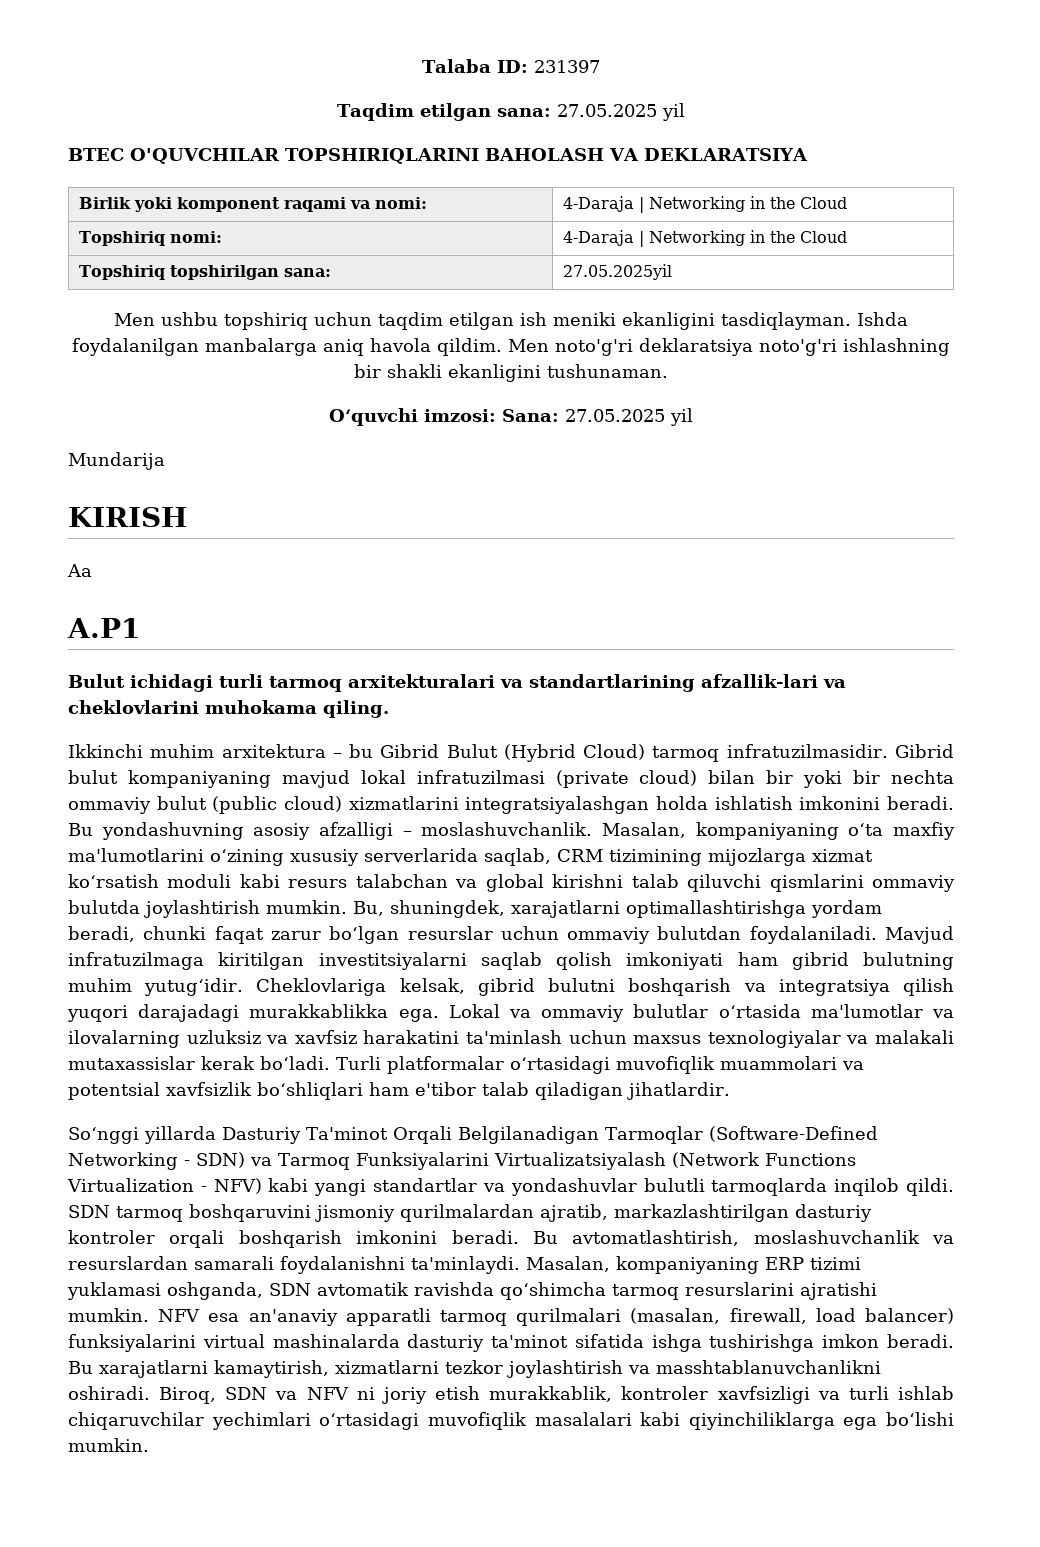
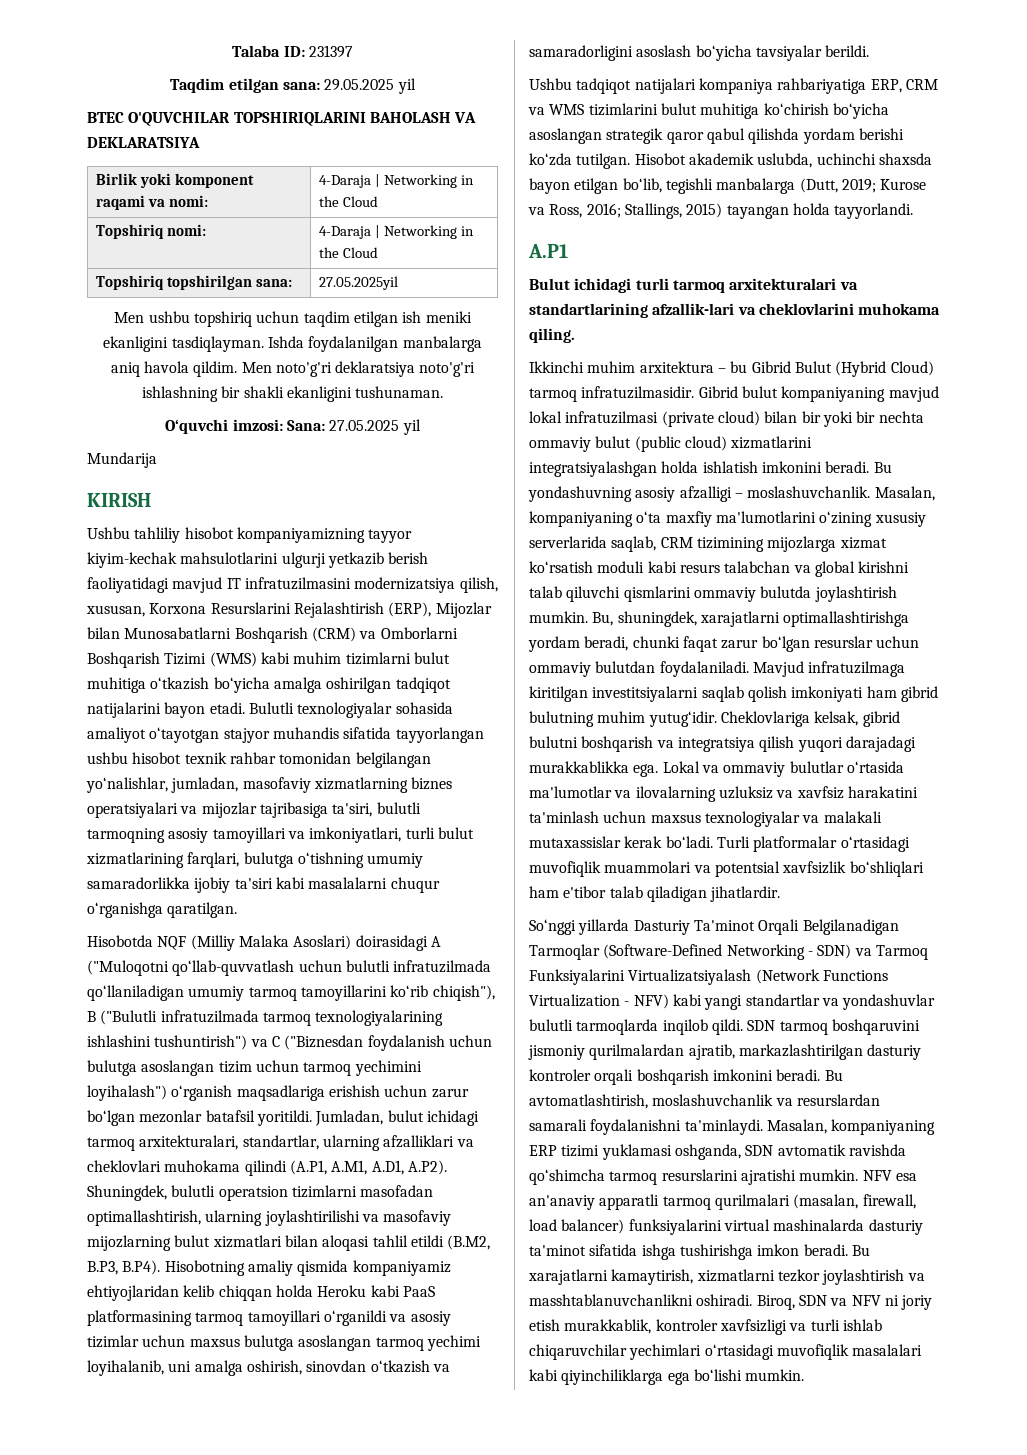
- Taqdim etilgan sana: 27.05.2025 yil
+ Taqdim etilgan sana: 29.05.2025 yil
- Aa
+ Ushbu tahliliy hisobot kompaniyamizning tayyor kiyim-kechak mahsulotlarini ulgurji yetkazib berish faoliyatidagi mavjud IT infratuzilmasini modernizatsiya qilish, xususan, Korxona Resurslarini Rejalashtirish (ERP), Mijozlar bilan Munosabatlarni Boshqarish (CRM) va Omborlarni Boshqarish Tizimi (WMS) kabi muhim tizimlarni bulut muhitiga o‘tkazish bo‘yicha amalga oshirilgan tadqiqot natijalarini bayon etadi. Bulutli texnologiyalar sohasida amaliyot o‘tayotgan stajyor muhandis sifatida tayyorlangan ushbu hisobot texnik rahbar tomonidan belgilangan yo‘nalishlar, jumladan, masofaviy xizmatlarning biznes operatsiyalari va mijozlar tajribasiga ta'siri, bulutli tarmoqning asosiy tamoyillari va imkoniyatlari, turli bulut xizmatlarining farqlari, bulutga o‘tishning umumiy samaradorlikka ijobiy ta'siri kabi masalalarni chuqur o‘rganishga qaratilgan.
+ Hisobotda NQF (Milliy Malaka Asoslari) doirasidagi A ("Muloqotni qo‘llab-quvvatlash uchun bulutli infratuzilmada qo‘llaniladigan umumiy tarmoq tamoyillarini ko‘rib chiqish"), B ("Bulutli infratuzilmada tarmoq texnologiyalarining ishlashini tushuntirish") va C ("Biznesdan foydalanish uchun bulutga asoslangan tizim uchun tarmoq yechimini loyihalash") o‘rganish maqsadlariga erishish uchun zarur bo‘lgan mezonlar batafsil yoritildi. Jumladan, bulut ichidagi tarmoq arxitekturalari, standartlar, ularning afzalliklari va cheklovlari muhokama qilindi (A.P1, A.M1, A.D1, A.P2). Shuningdek, bulutli operatsion tizimlarni masofadan optimallashtirish, ularning joylashtirilishi va masofaviy mijozlarning bulut xizmatlari bilan aloqasi tahlil etildi (B.M2, B.P3, B.P4). Hisobotning amaliy qismida kompaniyamiz ehtiyojlaridan kelib chiqqan holda Heroku kabi PaaS platformasining tarmoq tamoyillari o‘rganildi va asosiy tizimlar uchun maxsus bulutga asoslangan tarmoq yechimi loyihalanib, uni amalga oshirish, sinovdan o‘tkazish va samaradorligini asoslash bo‘yicha tavsiyalar berildi.
+ Ushbu tadqiqot natijalari kompaniya rahbariyatiga ERP, CRM va WMS tizimlarini bulut muhitiga ko‘chirish bo‘yicha asoslangan strategik qaror qabul qilishda yordam berishi ko‘zda tutilgan. Hisobot akademik uslubda, uchinchi shaxsda bayon etilgan bo‘lib, tegishli manbalarga (Dutt, 2019; Kurose va Ross, 2016; Stallings, 2015) tayangan holda tayyorlandi.

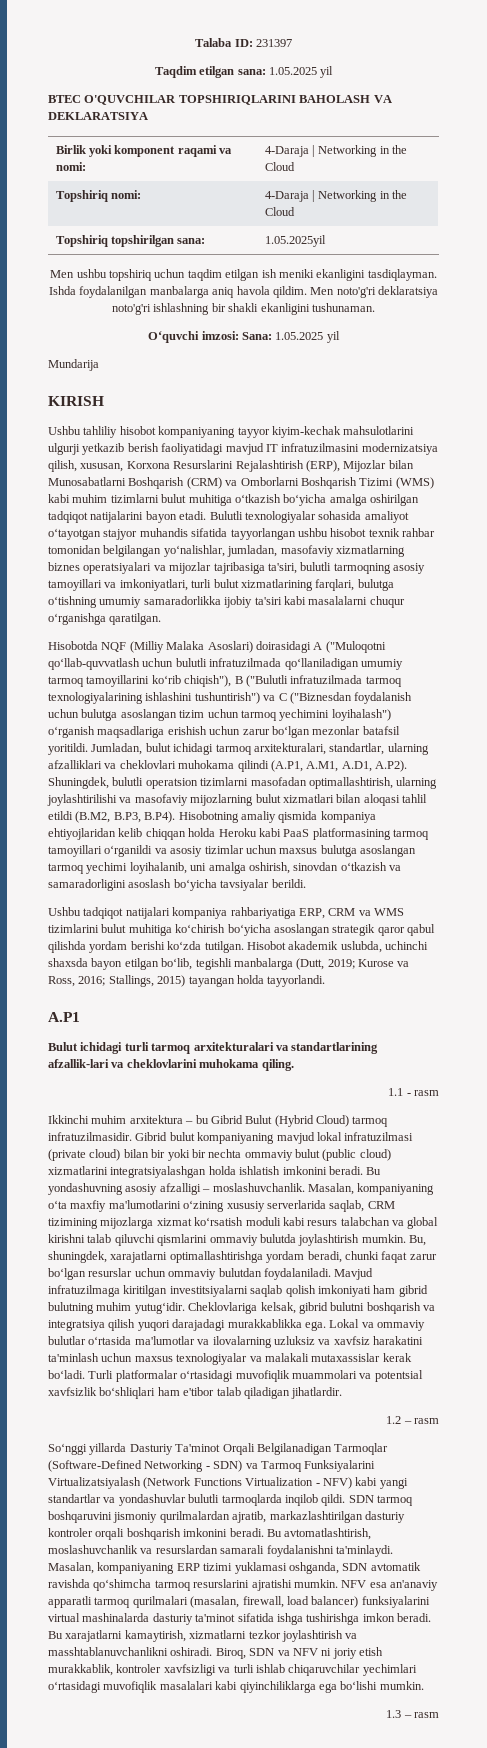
- Taqdim etilgan sana: 29.05.2025 yil
+ Taqdim etilgan sana: 1.05.2025 yil
- Topshiriq topshirilgan sana: | 27.05.2025yil
+ Topshiriq topshirilgan sana: | 1.05.2025yil
- O‘quvchi imzosi: Sana: 27.05.2025 yil
+ O‘quvchi imzosi: Sana: 1.05.2025 yil
- Ushbu tahliliy hisobot kompaniyamizning tayyor kiyim-kechak mahsulotlarini ulgurji yetkazib berish faoliyatidagi mavjud IT infratuzilmasini modernizatsiya qilish, xususan, Korxona Resurslarini Rejalashtirish (ERP), Mijozlar bilan Munosabatlarni Boshqarish (CRM) va Omborlarni Boshqarish Tizimi (WMS) kabi muhim tizimlarni bulut muhitiga o‘tkazish bo‘yicha amalga oshirilgan tadqiqot natijalarini bayon etadi.
+ Ushbu tahliliy hisobot kompaniyaning tayyor kiyim-kechak mahsulotlarini ulgurji yetkazib berish faoliyatidagi mavjud IT infratuzilmasini modernizatsiya qilish, xususan, Korxona Resurslarini Rejalashtirish (ERP), Mijozlar bilan Munosabatlarni Boshqarish (CRM) va Omborlarni Boshqarish Tizimi (WMS) kabi muhim tizimlarni bulut muhitiga o‘tkazish bo‘yicha amalga oshirilgan tadqiqot natijalarini bayon etadi.
- Jumladan, bulut ichidagi tarmoq arxitekturalari, standartlar, ularning afzalliklari va cheklovlari muhokama qilindi (A.P1, A.M1, A.D1, A.P2). Shuningdek, bulutli operatsion tizimlarni masofadan optimallashtirish, ularning joylashtirilishi va masofaviy mijozlarning bulut xizmatlari bilan aloqasi tahlil etildi (B.M2, B.P3, B.P4). Hisobotning amaliy qismida kompaniyamiz ehtiyojlaridan kelib chiqqan holda Heroku kabi PaaS platformasining tarmoq tamoyillari o‘rganildi va asosiy tizimlar uchun maxsus bulutga asoslangan tarmoq yechimi loyihalanib, uni amalga oshirish, sinovdan o‘tkazish va samaradorligini asoslash bo‘yicha tavsiyalar berildi.
+ Jumladan, bulut ichidagi tarmoq arxitekturalari, standartlar, ularning afzalliklari va cheklovlari muhokama qilindi (A.P1, A.M1, A.D1, A.P2). Shuningdek, bulutli operatsion tizimlarni masofadan optimallashtirish, ularning joylashtirilishi va masofaviy mijozlarning bulut xizmatlari bilan aloqasi tahlil etildi (B.M2, B.P3, B.P4). Hisobotning amaliy qismida kompaniya ehtiyojlaridan kelib chiqqan holda Heroku kabi PaaS platformasining tarmoq tamoyillari o‘rganildi va asosiy tizimlar uchun maxsus bulutga asoslangan tarmoq yechimi loyihalanib, uni amalga oshirish, sinovdan o‘tkazish va samaradorligini asoslash bo‘yicha tavsiyalar berildi.
+ 1.1 - rasm
+ 1.2 – rasm
+ 1.3 – rasm

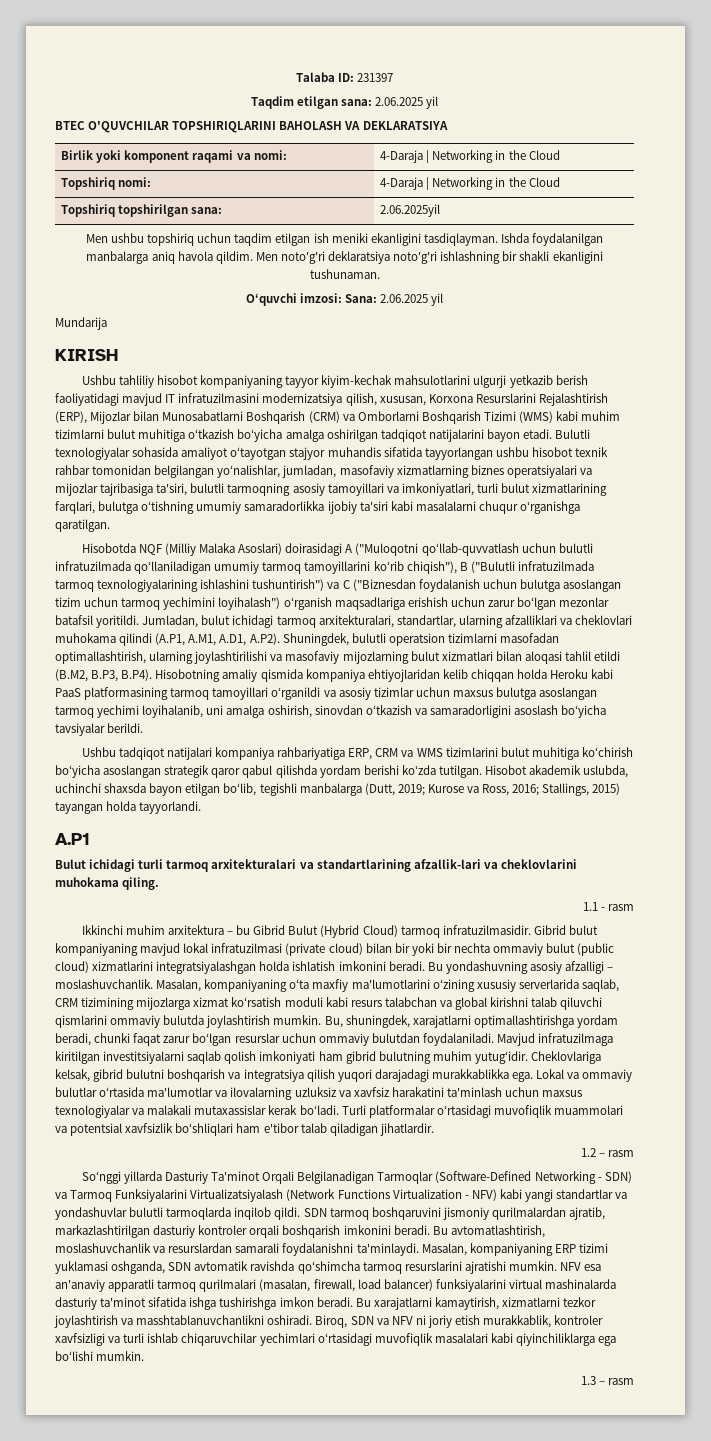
- Taqdim etilgan sana: 1.05.2025 yil
+ Taqdim etilgan sana: 2.06.2025 yil
- Topshiriq topshirilgan sana: | 1.05.2025yil
+ Topshiriq topshirilgan sana: | 2.06.2025yil
- O‘quvchi imzosi: Sana: 1.05.2025 yil
+ O‘quvchi imzosi: Sana: 2.06.2025 yil

